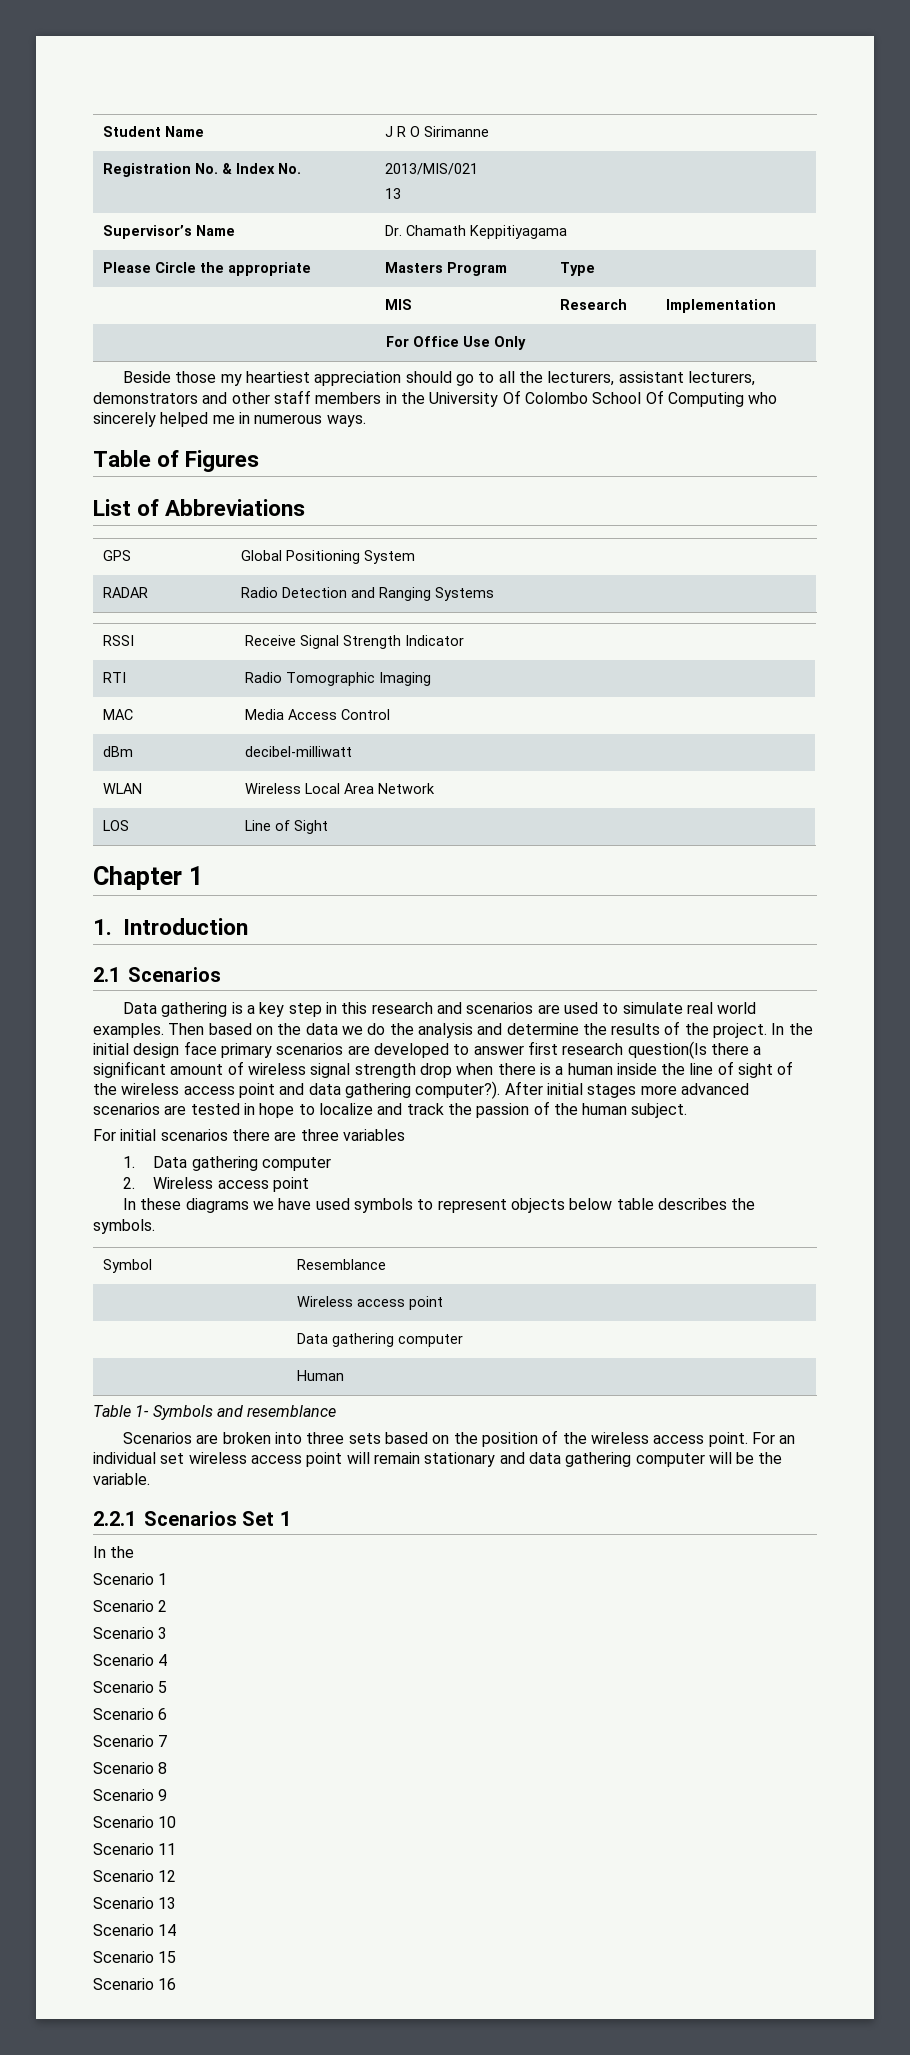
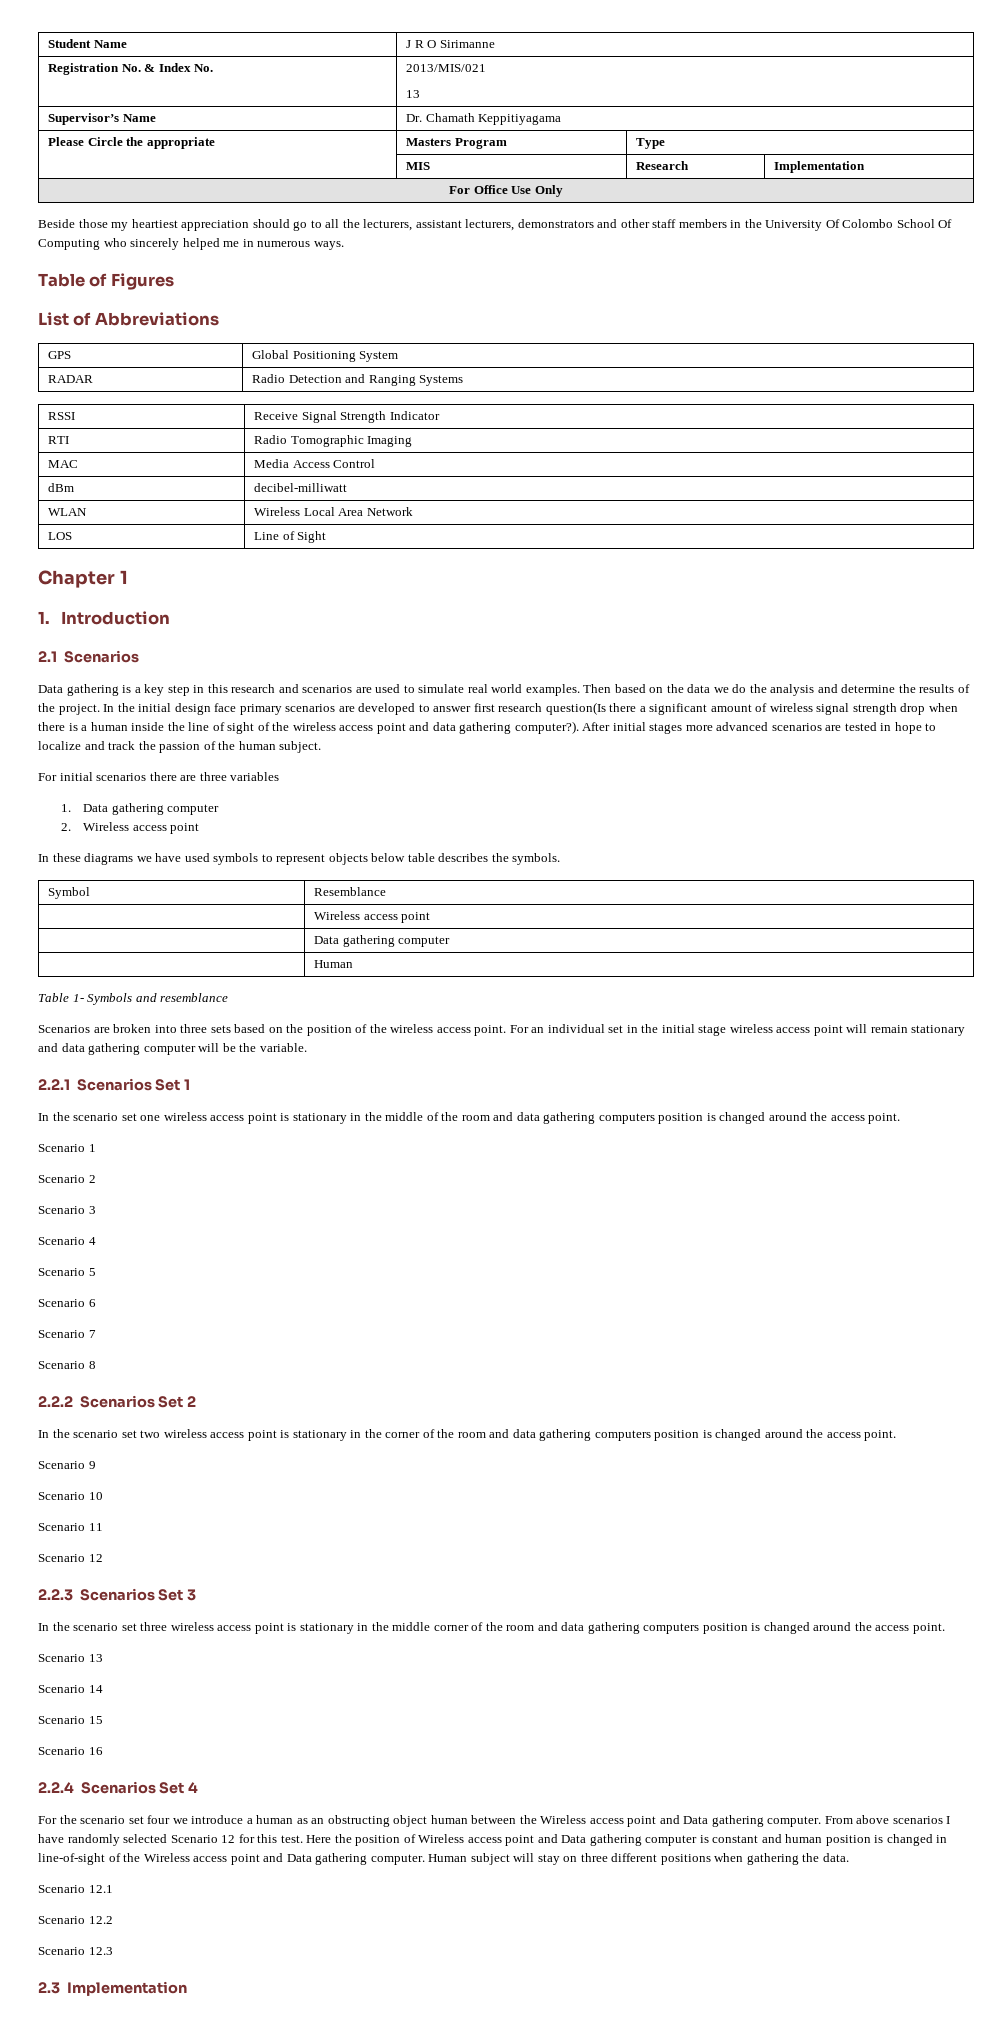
- For an individual set wireless access point will remain stationary and data gathering computer will be the variable.
+ For an individual set in the initial stage wireless access point will remain stationary and data gathering computer will be the variable.
  2.2.1 Scenarios Set 1
- In the
+ In the scenario set one wireless access point is stationary in the middle of the room and data gathering computers position is changed around the access point.
+ 2.2.2 Scenarios Set 2
+ In the scenario set two wireless access point is stationary in the corner of the room and data gathering computers position is changed around the access point.
+ 2.2.3 Scenarios Set 3
+ In the scenario set three wireless access point is stationary in the middle corner of the room and data gathering computers position is changed around the access point.
+ 2.2.4 Scenarios Set 4
+ For the scenario set four we introduce a human as an obstructing object human between the Wireless access point and Data gathering computer. From above scenarios I have randomly selected Scenario 12 for this test. Here the position of Wireless access point and Data gathering computer is constant and human position is changed in line-of-sight of the Wireless access point and Data gathering computer. Human subject will stay on three different positions when gathering the data.
+ Scenario 12.1
+ Scenario 12.2
+ Scenario 12.3
+ 2.3 Implementation

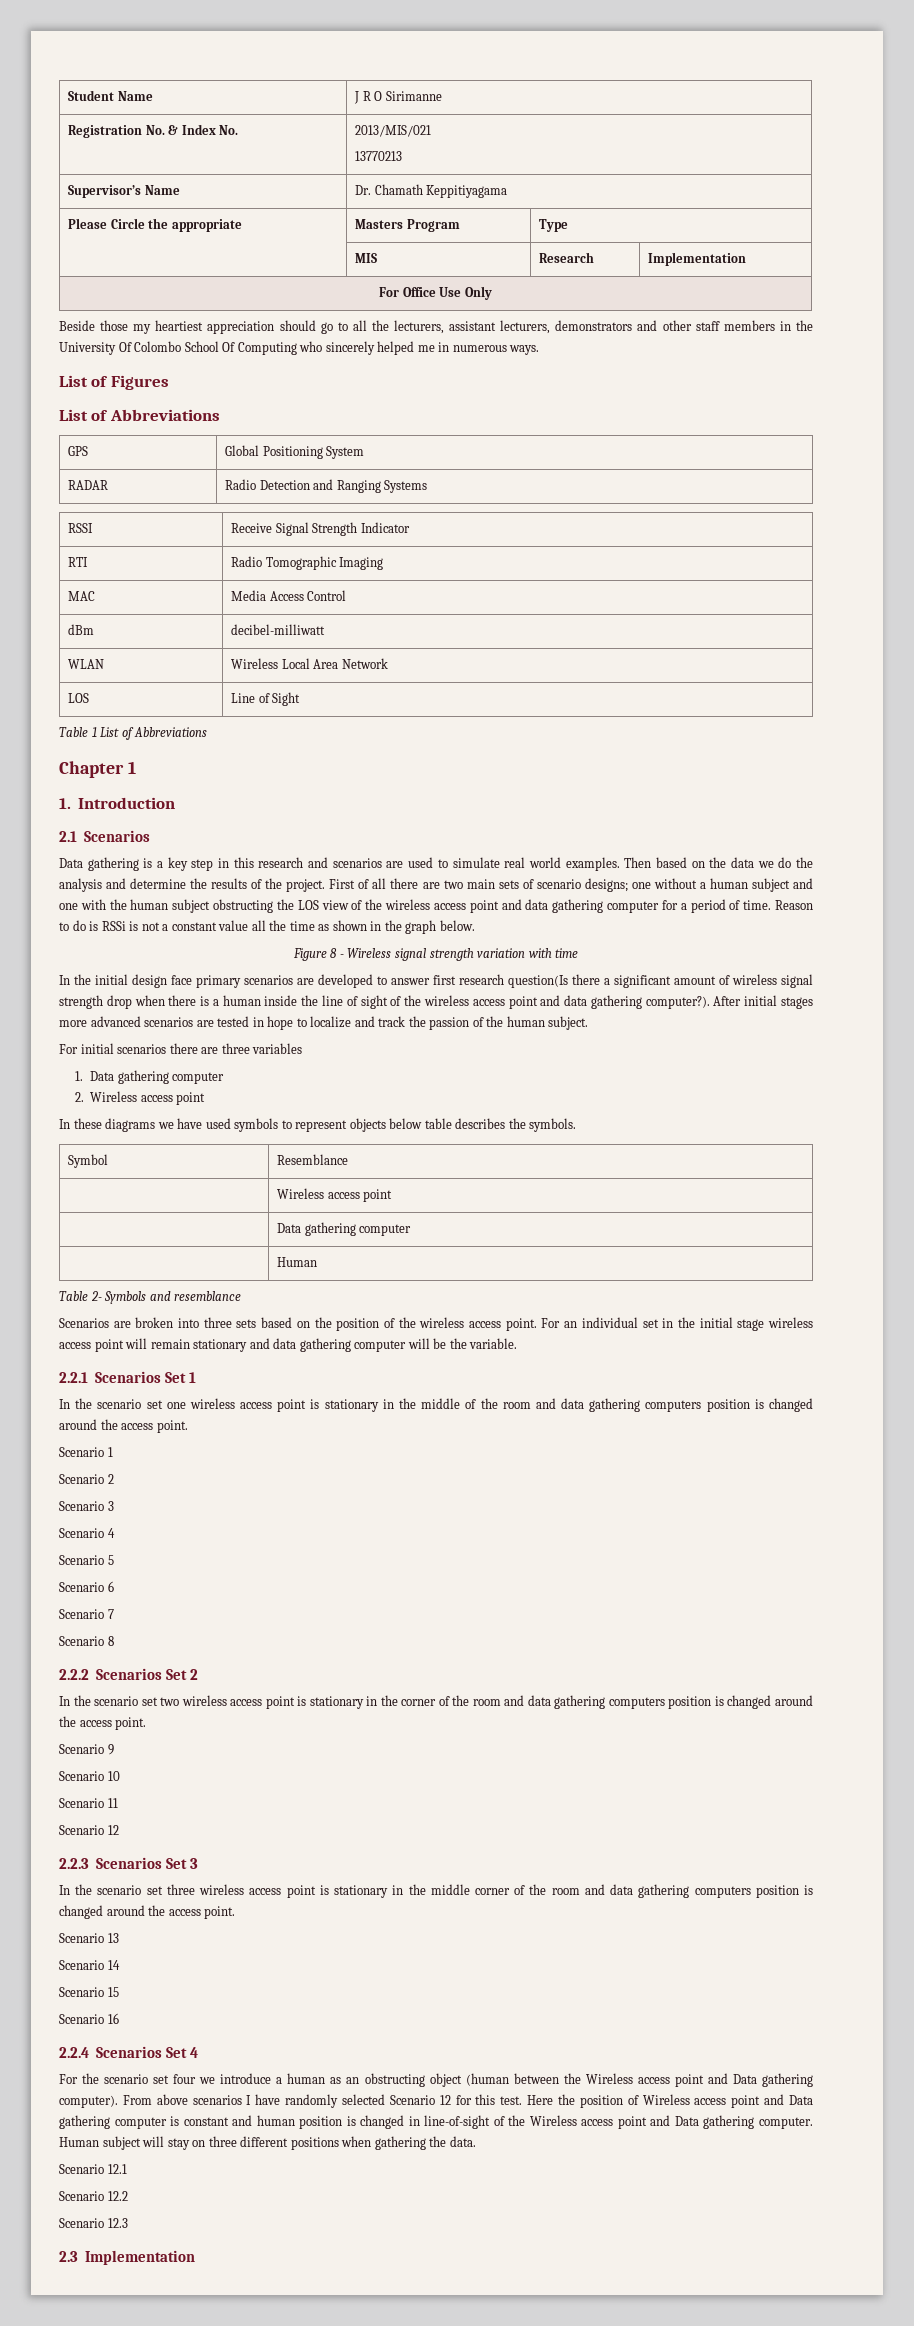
  Registration No. & Index No. | 2013/MIS/021
- 13
+ 13770213
- Table of Figures
+ List of Figures
+ Table 1 List of Abbreviations
- Then based on the data we do the analysis and determine the results of the project. In the initial design face primary scenarios are developed to answer first research question(Is there a significant amount of wireless signal strength drop when there is a human inside the line of sight of the wireless access point and data gathering computer?).
+ Then based on the data we do the analysis and determine the results of the project. First of all there are two main sets of scenario designs; one without a human subject and one with the human subject obstructing the LOS view of the wireless access point and data gathering computer for a period of time. Reason to do is RSSi is not a constant value all the time as shown in the graph below.
+ Figure 8 - Wireless signal strength variation with time
+ In the initial design face primary scenarios are developed to answer first research question(Is there a significant amount of wireless signal strength drop when there is a human inside the line of sight of the wireless access point and data gathering computer?).
- Table 1- Symbols and resemblance
+ Table 2- Symbols and resemblance
- For the scenario set four we introduce a human as an obstructing object human between the Wireless access point and Data gathering computer.
+ For the scenario set four we introduce a human as an obstructing object (human between the Wireless access point and Data gathering computer).

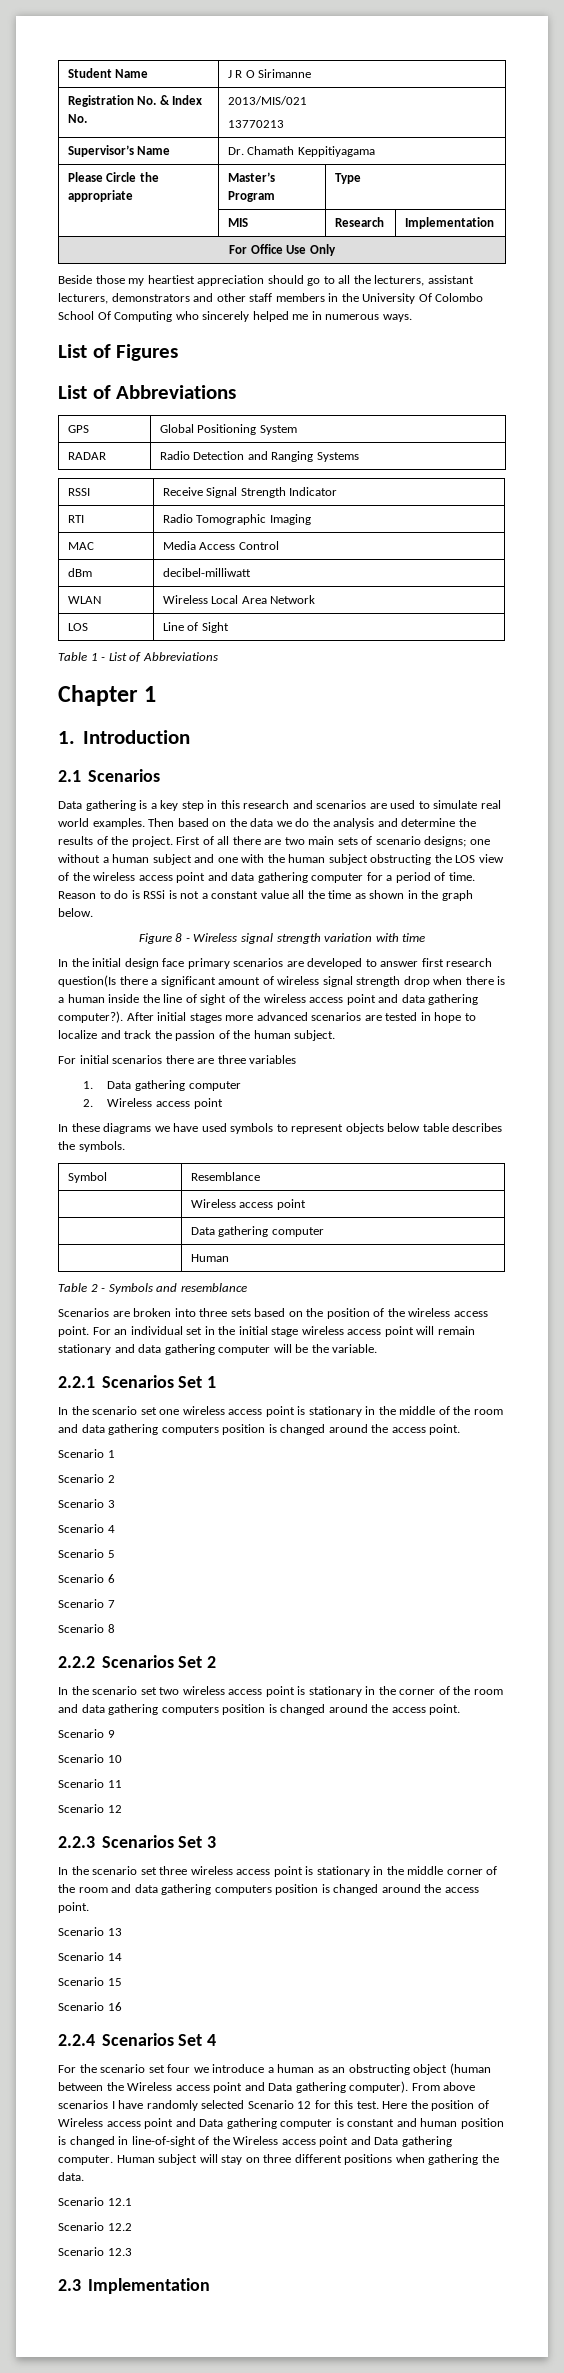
- Please Circle the appropriate | Masters Program | Type
+ Please Circle the appropriate | Master’s Program | Type
- Table 1 List of Abbreviations
+ Table 1 - List of Abbreviations
- Table 2- Symbols and resemblance
+ Table 2 - Symbols and resemblance

